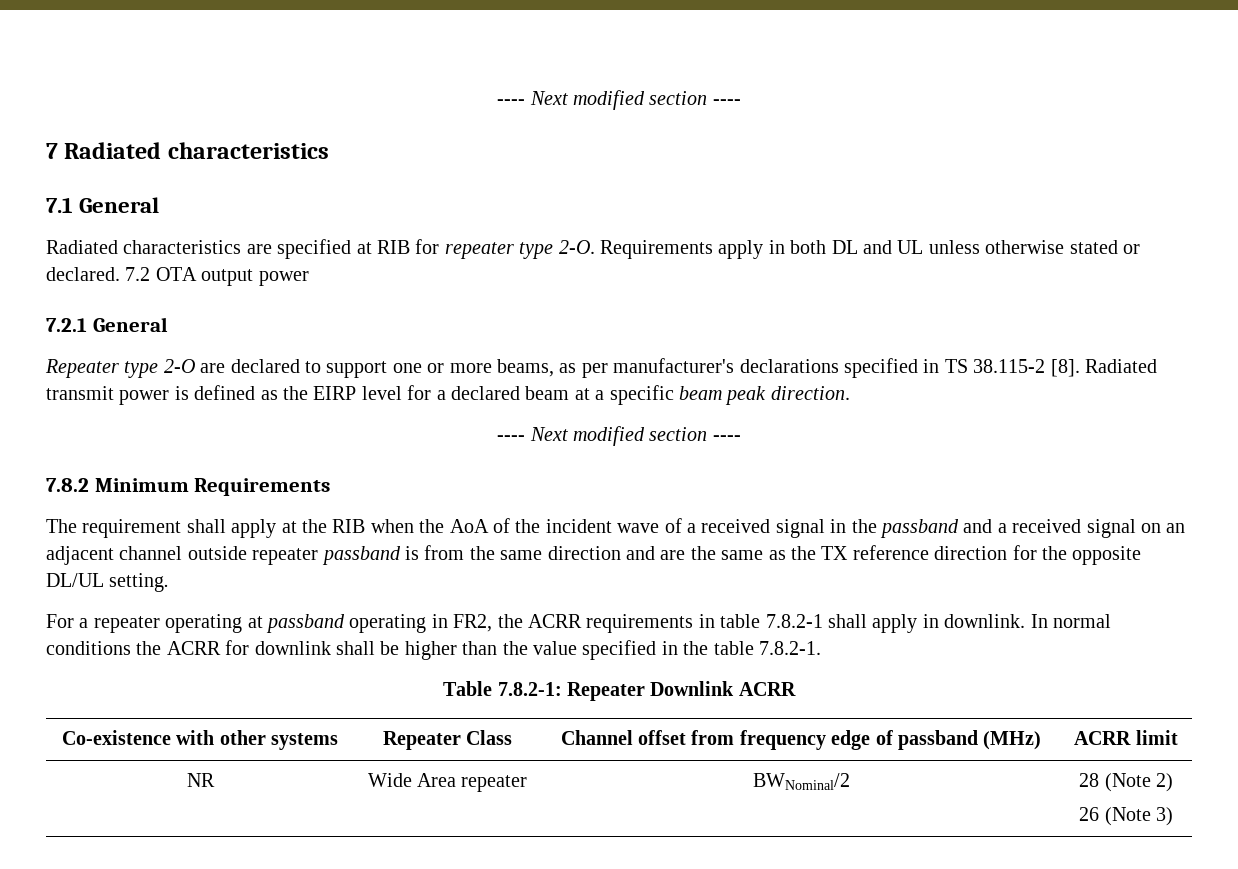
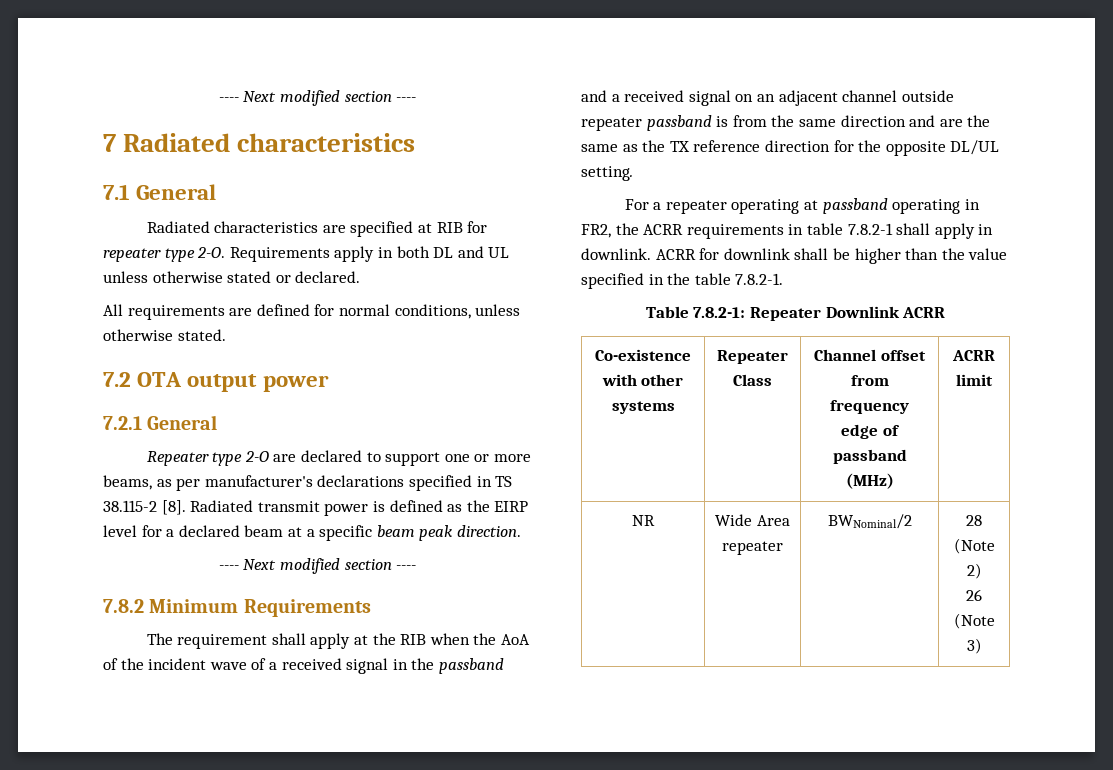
- Requirements apply in both DL and UL unless otherwise stated or declared. 7.2 OTA output power
+ Requirements apply in both DL and UL unless otherwise stated or declared.
+ All requirements are defined for normal conditions, unless otherwise stated.
+ 7.2 OTA output power
- In normal conditions the ACRR for downlink shall be higher than the value specified in the table 7.8.2-1.
+ ACRR for downlink shall be higher than the value specified in the table 7.8.2-1.

